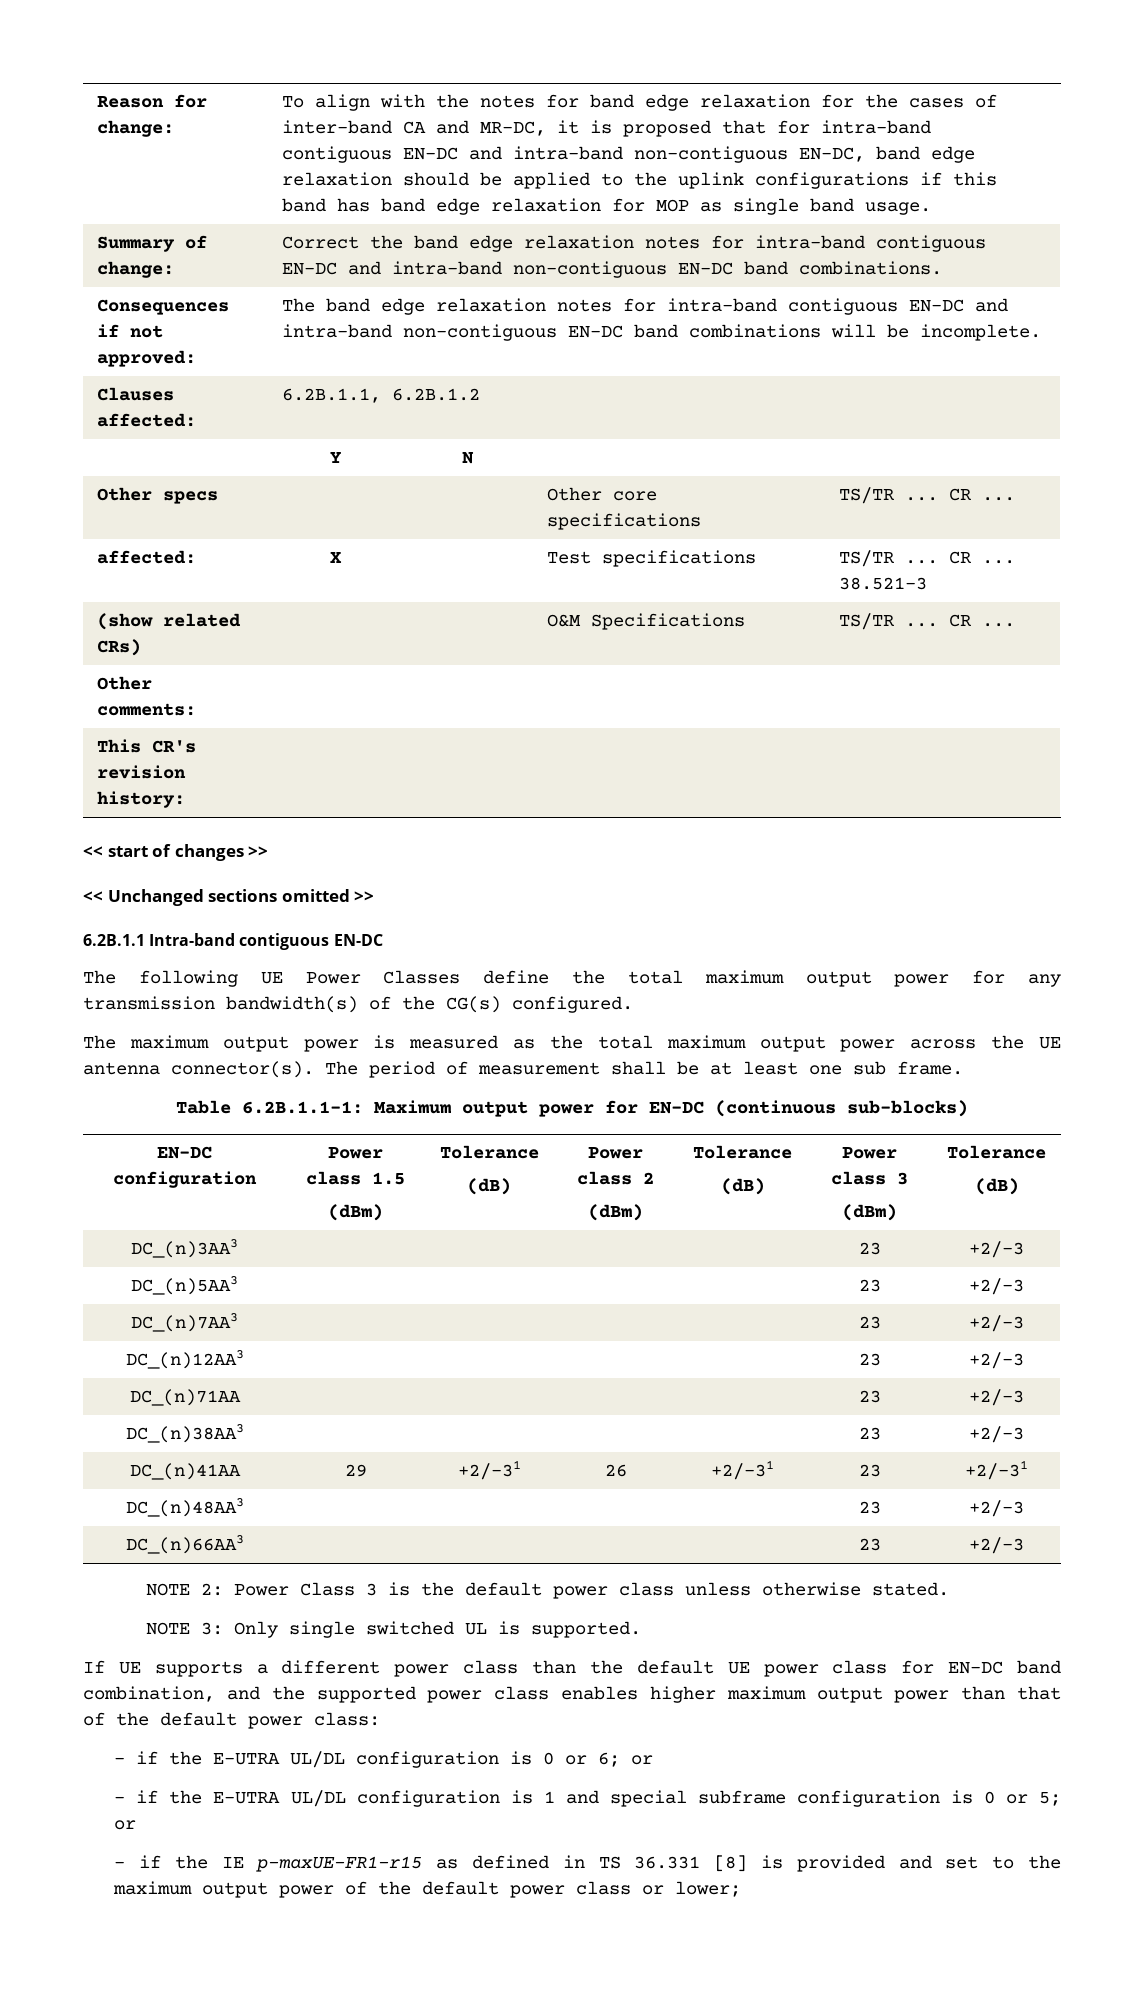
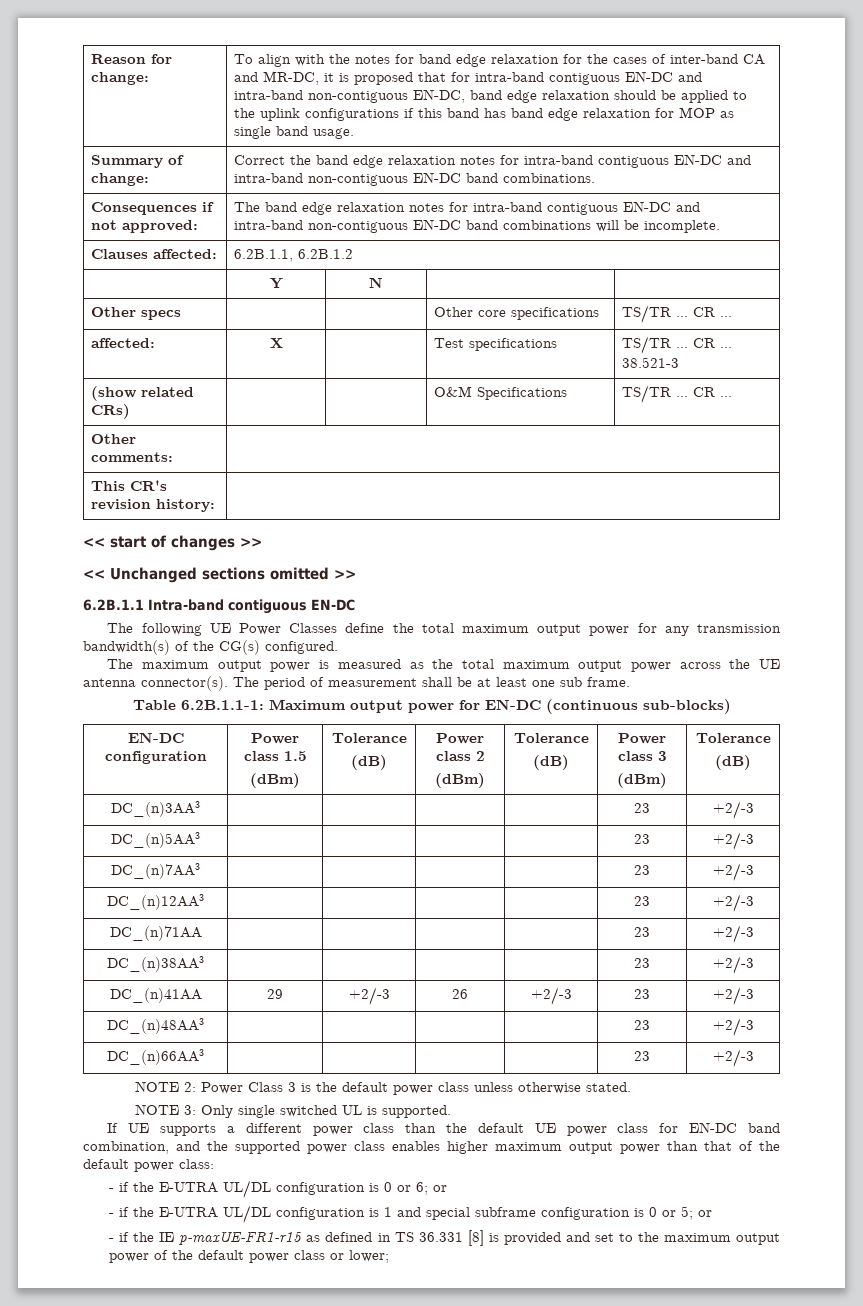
- DC_(n)41AA | 29 | +2/-31 | 26 | +2/-31 | 23 | +2/-31
+ DC_(n)41AA | 29 | +2/-3 | 26 | +2/-3 | 23 | +2/-3

